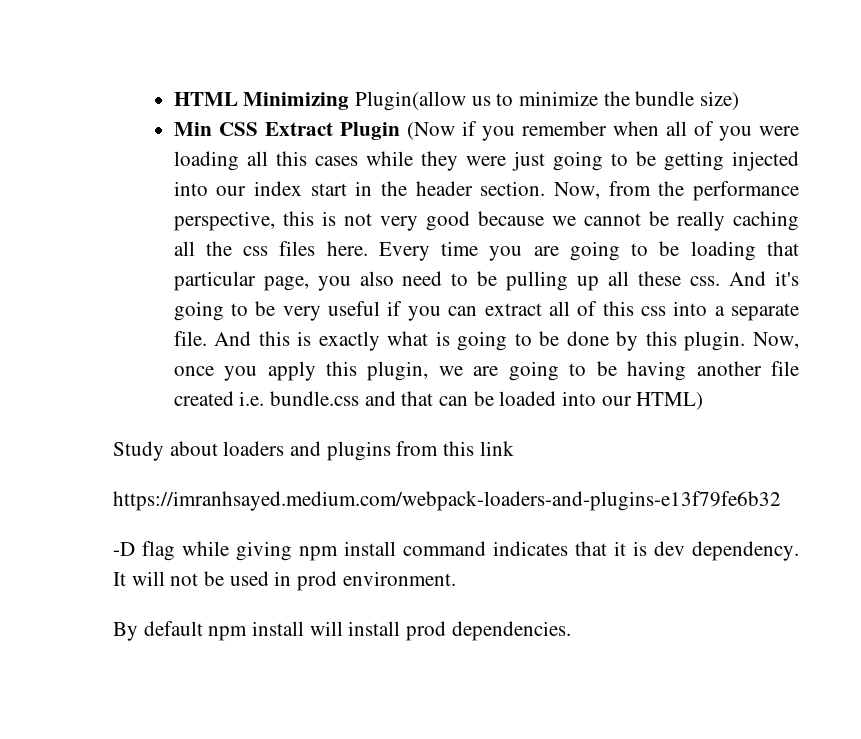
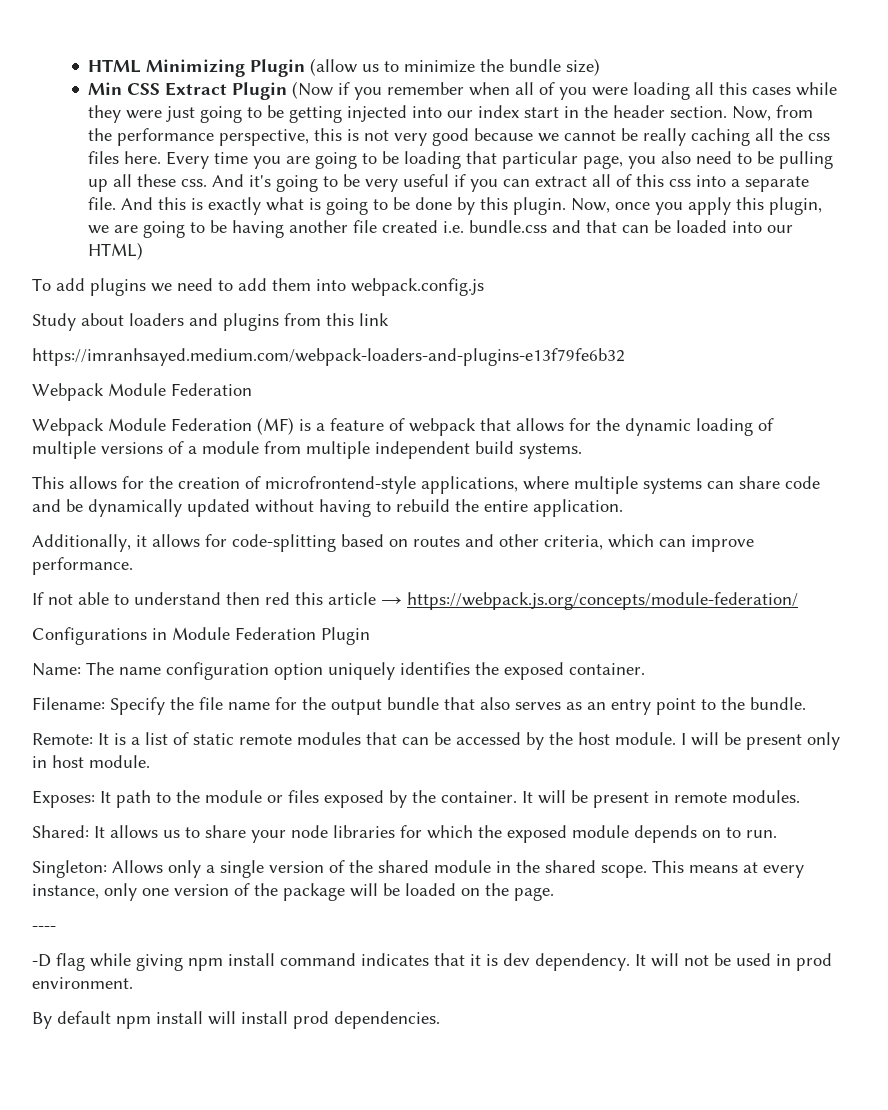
- HTML Minimizing Plugin(allow us to minimize the bundle size)
+ HTML Minimizing Plugin (allow us to minimize the bundle size)
+ To add plugins we need to add them into webpack.config.js
  https://imranhsayed.medium.com/webpack-loaders-and-plugins-e13f79fe6b32
+ Webpack Module Federation
+ Webpack Module Federation (MF) is a feature of webpack that allows for the dynamic loading of multiple versions of a module from multiple independent build systems.
+ This allows for the creation of microfrontend-style applications, where multiple systems can share code and be dynamically updated without having to rebuild the entire application.
+ Additionally, it allows for code-splitting based on routes and other criteria, which can improve performance.
+ If not able to understand then red this article → https://webpack.js.org/concepts/module-federation/
+ Configurations in Module Federation Plugin
+ Name: The name configuration option uniquely identifies the exposed container.
+ Filename: Specify the file name for the output bundle that also serves as an entry point to the bundle.
+ Remote: It is a list of static remote modules that can be accessed by the host module. I will be present only in host module.
+ Exposes: It path to the module or files exposed by the container. It will be present in remote modules.
+ Shared: It allows us to share your node libraries for which the exposed module depends on to run.
+ Singleton: Allows only a single version of the shared module in the shared scope. This means at every instance, only one version of the package will be loaded on the page.
+ ----

